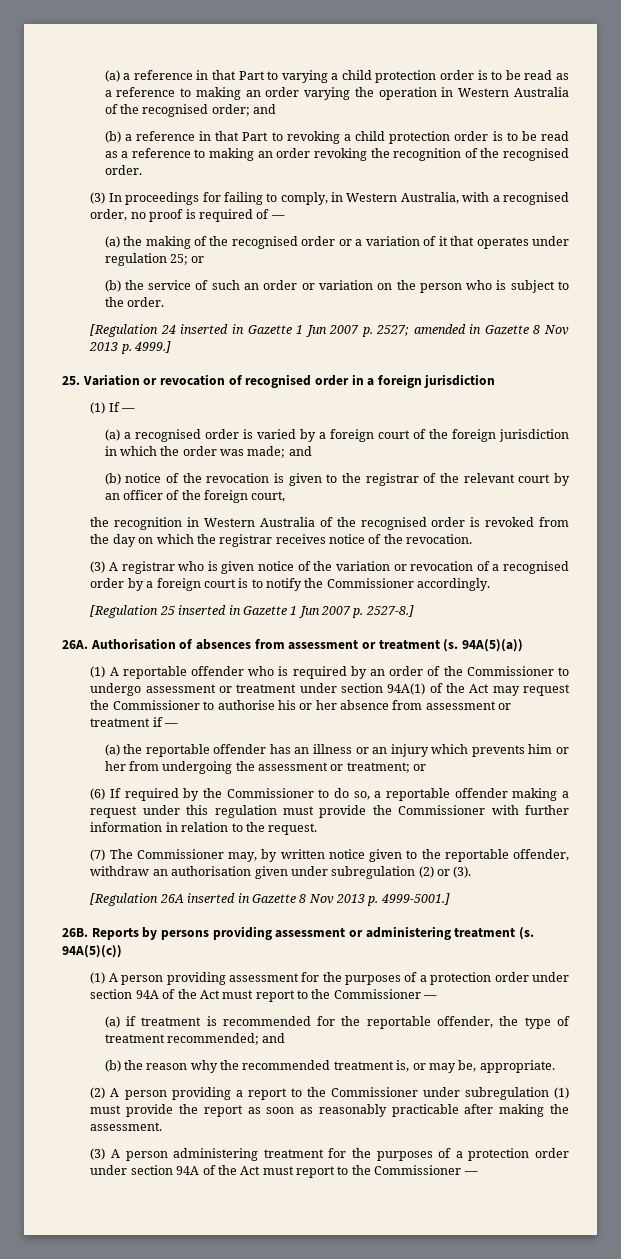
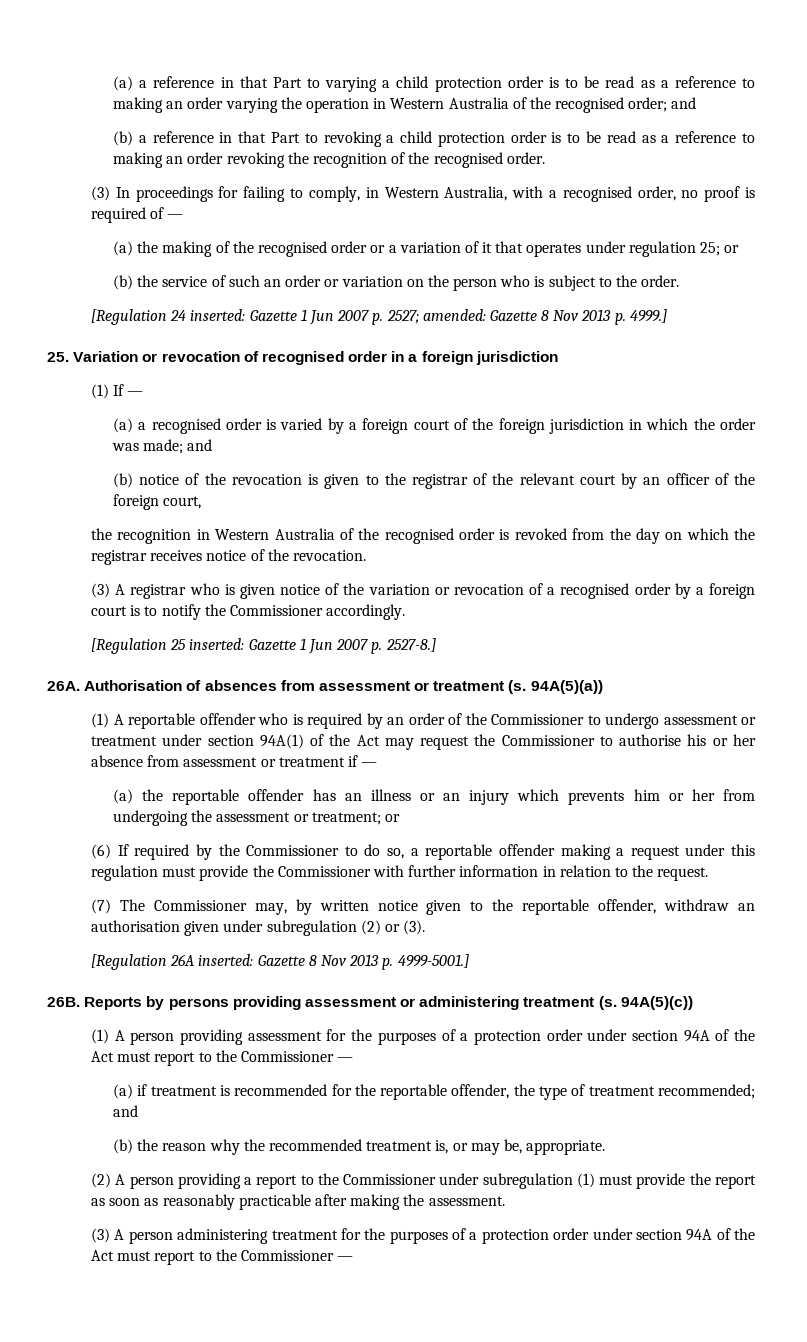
- [Regulation 24 inserted in Gazette 1 Jun 2007 p. 2527; amended in Gazette 8 Nov 2013 p. 4999.]
+ [Regulation 24 inserted: Gazette 1 Jun 2007 p. 2527; amended: Gazette 8 Nov 2013 p. 4999.]
- [Regulation 25 inserted in Gazette 1 Jun 2007 p. 2527-8.]
+ [Regulation 25 inserted: Gazette 1 Jun 2007 p. 2527-8.]
- [Regulation 26A inserted in Gazette 8 Nov 2013 p. 4999-5001.]
+ [Regulation 26A inserted: Gazette 8 Nov 2013 p. 4999-5001.]

